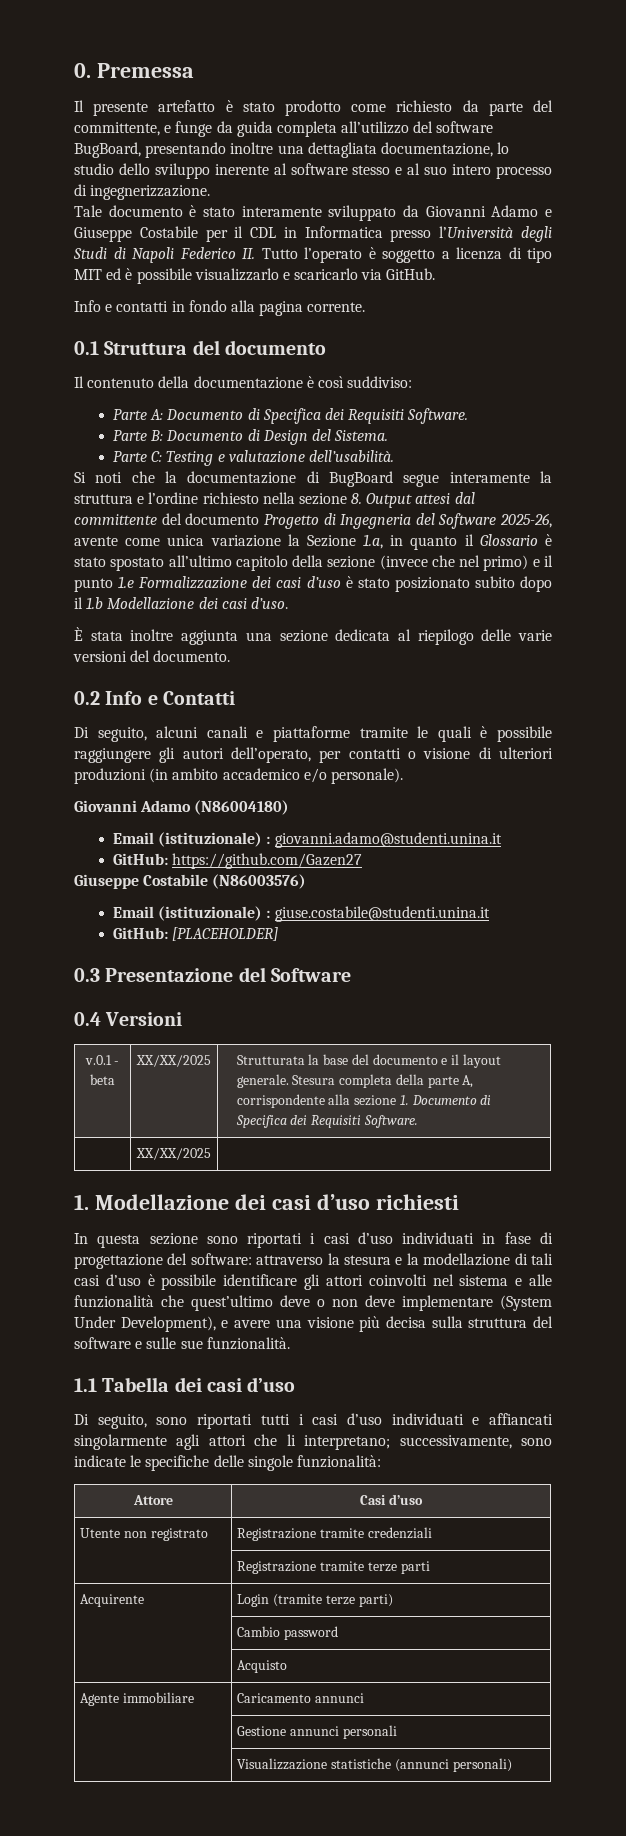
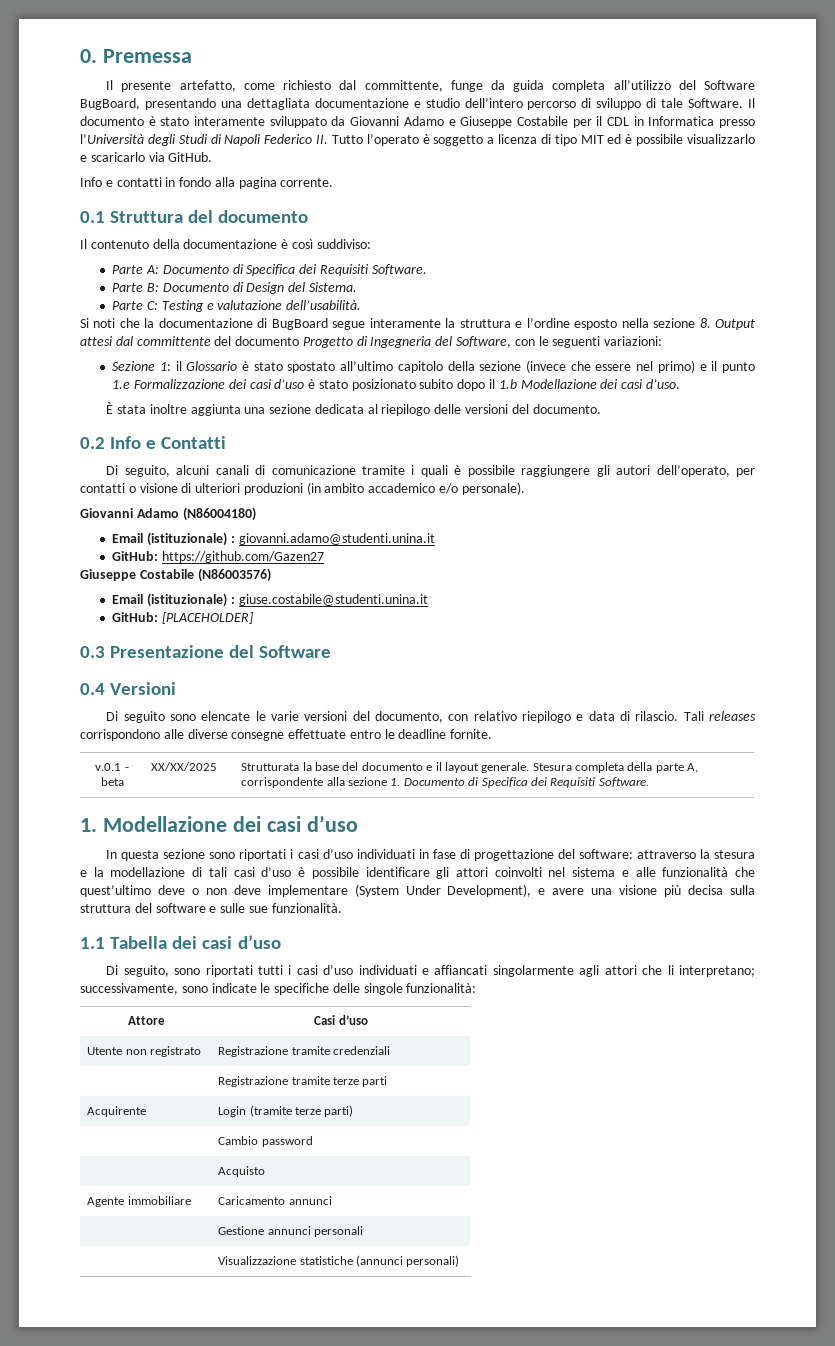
- Il presente artefatto è stato prodotto come richiesto da parte del committente, e funge da guida completa all’utilizzo del software BugBoard, presentando inoltre una dettagliata documentazione, lo studio dello sviluppo inerente al software stesso e al suo intero processo di ingegnerizzazione.
- Tale documento è stato interamente sviluppato da Giovanni Adamo e Giuseppe Costabile per il CDL in Informatica presso l’Università degli Studi di Napoli Federico II. Tutto l’operato è soggetto a licenza di tipo MIT ed è possibile visualizzarlo e scaricarlo via GitHub.
+ Il presente artefatto, come richiesto dal committente, funge da guida completa all’utilizzo del Software BugBoard, presentando una dettagliata documentazione e studio dell’intero percorso di sviluppo di tale Software. Il documento è stato interamente sviluppato da Giovanni Adamo e Giuseppe Costabile per il CDL in Informatica presso l’Università degli Studi di Napoli Federico II. Tutto l’operato è soggetto a licenza di tipo MIT ed è possibile visualizzarlo e scaricarlo via GitHub.
- Si noti che la documentazione di BugBoard segue interamente la struttura e l’ordine richiesto nella sezione 8. Output attesi dal committente del documento Progetto di Ingegneria del Software 2025-26, avente come unica variazione la Sezione 1.a, in quanto il Glossario è stato spostato all’ultimo capitolo della sezione (invece che nel primo) e il punto 1.e Formalizzazione dei casi d’uso è stato posizionato subito dopo il 1.b Modellazione dei casi d’uso.
+ Si noti che la documentazione di BugBoard segue interamente la struttura e l’ordine esposto nella sezione 8. Output attesi dal committente del documento Progetto di Ingegneria del Software, con le seguenti variazioni:
+ Sezione 1: il Glossario è stato spostato all’ultimo capitolo della sezione (invece che essere nel primo) e il punto 1.e Formalizzazione dei casi d’uso è stato posizionato subito dopo il 1.b Modellazione dei casi d’uso.
- È stata inoltre aggiunta una sezione dedicata al riepilogo delle varie versioni del documento.
+ È stata inoltre aggiunta una sezione dedicata al riepilogo delle versioni del documento.
- Di seguito, alcuni canali e piattaforme tramite le quali è possibile raggiungere gli autori dell’operato, per contatti o visione di ulteriori produzioni (in ambito accademico e/o personale).
+ Di seguito, alcuni canali di comunicazione tramite i quali è possibile raggiungere gli autori dell’operato, per contatti o visione di ulteriori produzioni (in ambito accademico e/o personale).
+ Di seguito sono elencate le varie versioni del documento, con relativo riepilogo e data di rilascio. Tali releases corrispondono alle diverse consegne effettuate entro le deadline fornite.
  v.0.1 - beta | XX/XX/2025 | Strutturata la base del documento e il layout generale. Stesura completa della parte A, corrispondente alla sezione 1. Documento di Specifica dei Requisiti Software.
- | XX/XX/2025 |
- 1. Modellazione dei casi d’uso richiesti
+ 1. Modellazione dei casi d’uso

